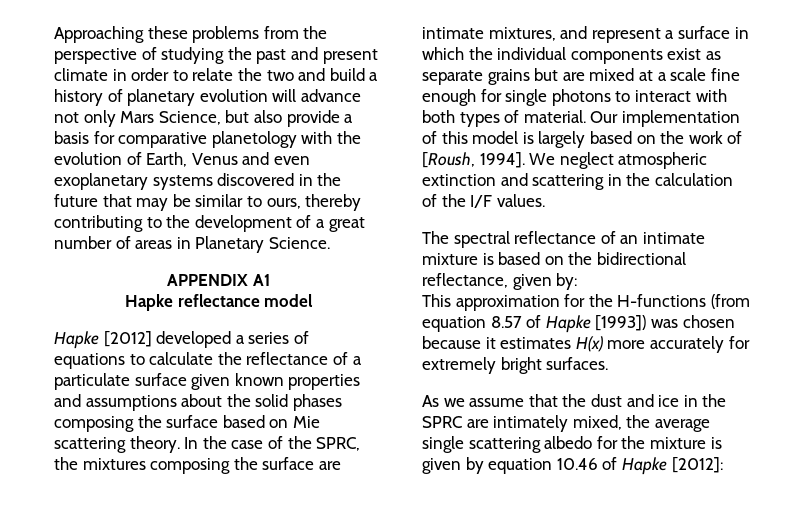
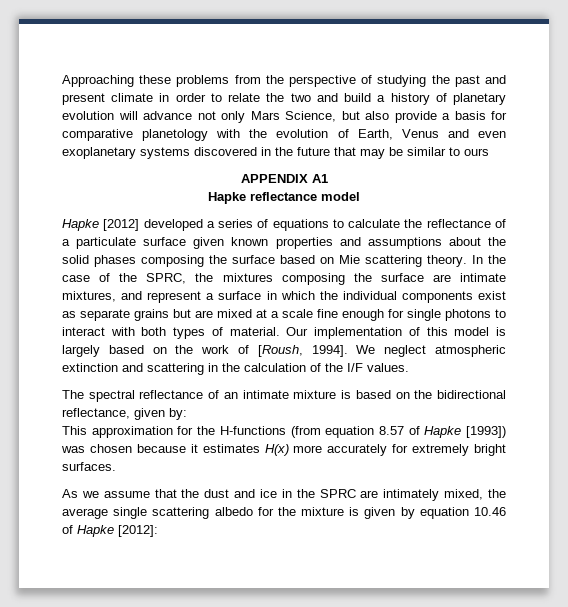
- Approaching these problems from the perspective of studying the past and present climate in order to relate the two and build a history of planetary evolution will advance not only Mars Science, but also provide a basis for comparative planetology with the evolution of Earth, Venus and even exoplanetary systems discovered in the future that may be similar to ours, thereby contributing to the development of a great number of areas in Planetary Science.
+ Approaching these problems from the perspective of studying the past and present climate in order to relate the two and build a history of planetary evolution will advance not only Mars Science, but also provide a basis for comparative planetology with the evolution of Earth, Venus and even exoplanetary systems discovered in the future that may be similar to ours

